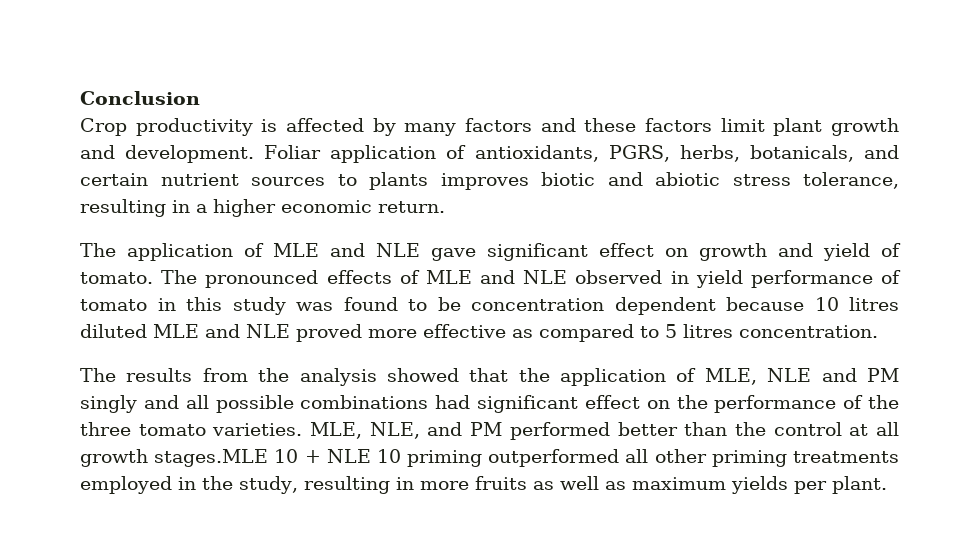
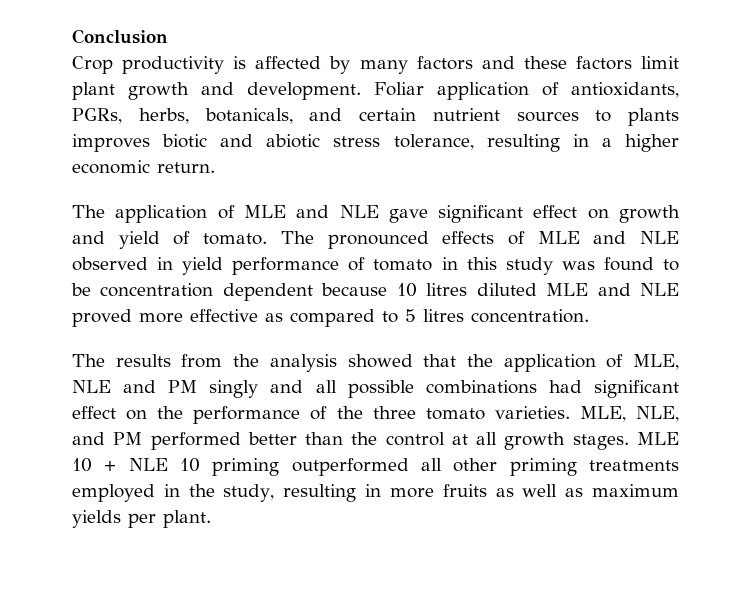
- Foliar application of antioxidants, PGRS, herbs, botanicals, and certain nutrient sources to plants improves biotic and abiotic stress tolerance, resulting in a higher economic return.
+ Foliar application of antioxidants, PGRs, herbs, botanicals, and certain nutrient sources to plants improves biotic and abiotic stress tolerance, resulting in a higher economic return.
- MLE, NLE, and PM performed better than the control at all growth stages.MLE 10 + NLE 10 priming outperformed all other priming treatments employed in the study, resulting in more fruits as well as maximum yields per plant.
+ MLE, NLE, and PM performed better than the control at all growth stages. MLE 10 + NLE 10 priming outperformed all other priming treatments employed in the study, resulting in more fruits as well as maximum yields per plant.

